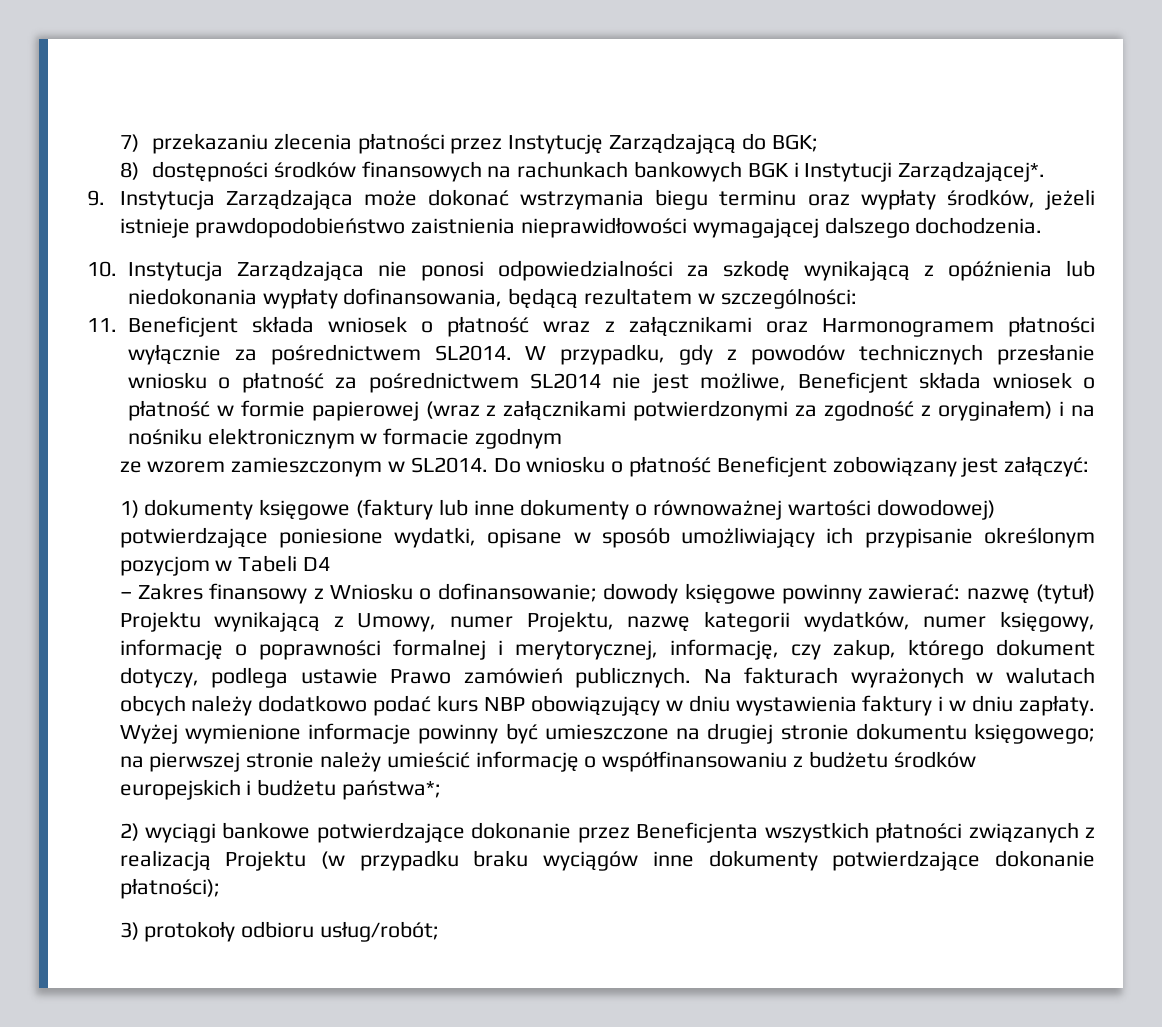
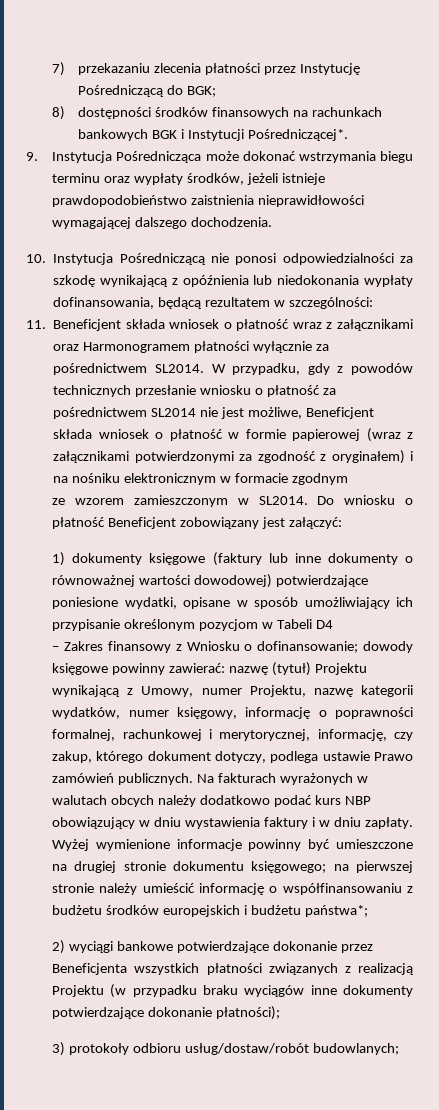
- 7) przekazaniu zlecenia płatności przez Instytucję Zarządzającą do BGK;
+ 7) przekazaniu zlecenia płatności przez Instytucję Pośredniczącą do BGK;
- 8) dostępności środków finansowych na rachunkach bankowych BGK i Instytucji Zarządzającej*.
+ 8) dostępności środków finansowych na rachunkach bankowych BGK i Instytucji Pośredniczącej*.
- 9. Instytucja Zarządzająca może dokonać wstrzymania biegu terminu oraz wypłaty środków, jeżeli istnieje prawdopodobieństwo zaistnienia nieprawidłowości wymagającej dalszego dochodzenia.
+ 9. Instytucja Pośrednicząca może dokonać wstrzymania biegu terminu oraz wypłaty środków, jeżeli istnieje prawdopodobieństwo zaistnienia nieprawidłowości wymagającej dalszego dochodzenia.
- 10. Instytucja Zarządzająca nie ponosi odpowiedzialności za szkodę wynikającą z opóźnienia lub niedokonania wypłaty dofinansowania, będącą rezultatem w szczególności:
+ 10. Instytucja Pośredniczącą nie ponosi odpowiedzialności za szkodę wynikającą z opóźnienia lub niedokonania wypłaty dofinansowania, będącą rezultatem w szczególności:
- – Zakres finansowy z Wniosku o dofinansowanie; dowody księgowe powinny zawierać: nazwę (tytuł) Projektu wynikającą z Umowy, numer Projektu, nazwę kategorii wydatków, numer księgowy, informację o poprawności formalnej i merytorycznej, informację, czy zakup, którego dokument dotyczy, podlega ustawie Prawo zamówień publicznych.
+ – Zakres finansowy z Wniosku o dofinansowanie; dowody księgowe powinny zawierać: nazwę (tytuł) Projektu wynikającą z Umowy, numer Projektu, nazwę kategorii wydatków, numer księgowy, informację o poprawności formalnej, rachunkowej i merytorycznej, informację, czy zakup, którego dokument dotyczy, podlega ustawie Prawo zamówień publicznych.
- 3) protokoły odbioru usług/robót;
+ 3) protokoły odbioru usług/dostaw/robót budowlanych;

